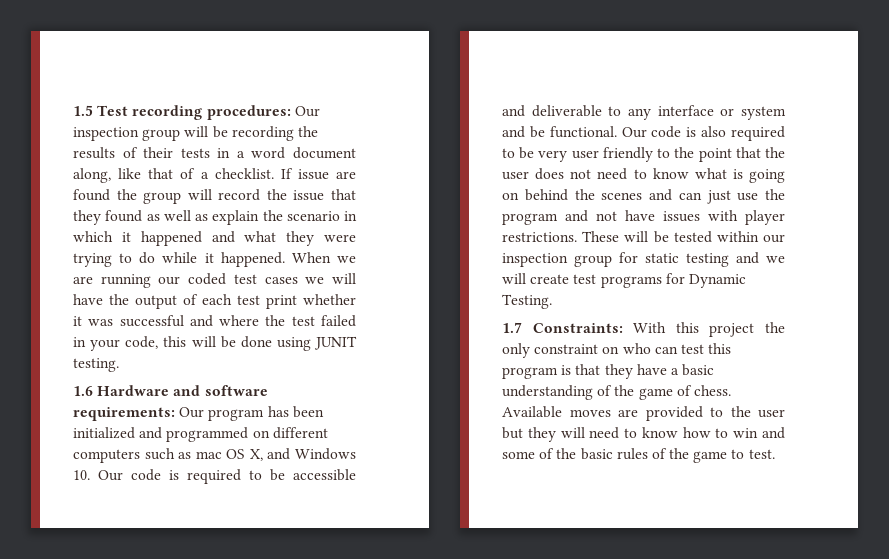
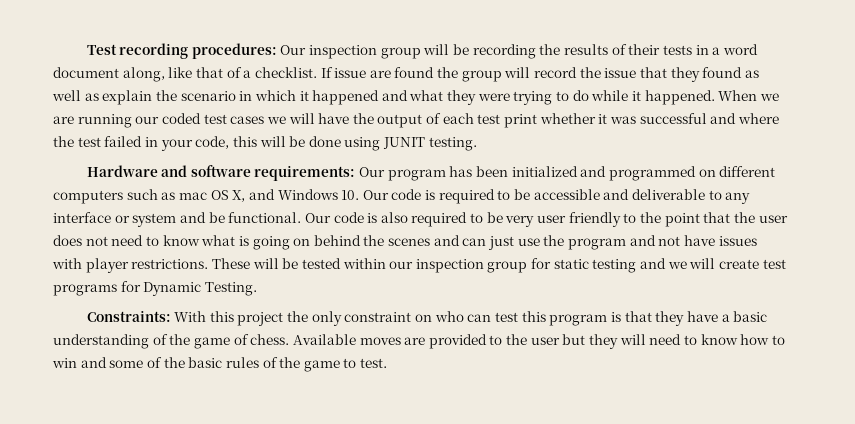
- 1.5 Test recording procedures: Our inspection group will be recording the results of their tests in a word document along, like that of a checklist.
+ Test recording procedures: Our inspection group will be recording the results of their tests in a word document along, like that of a checklist.
- 1.6 Hardware and software requirements: Our program has been initialized and programmed on different computers such as mac OS X, and Windows 10. Our code is required to be accessible and deliverable to any interface or system and be functional.
+ Hardware and software requirements: Our program has been initialized and programmed on different computers such as mac OS X, and Windows 10. Our code is required to be accessible and deliverable to any interface or system and be functional.
- 1.7 Constraints: With this project the only constraint on who can test this program is that they have a basic understanding of the game of chess.
+ Constraints: With this project the only constraint on who can test this program is that they have a basic understanding of the game of chess.

